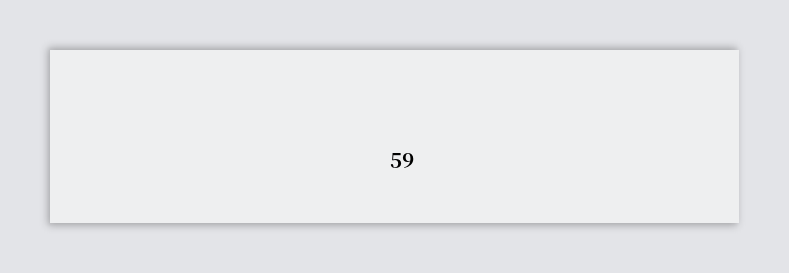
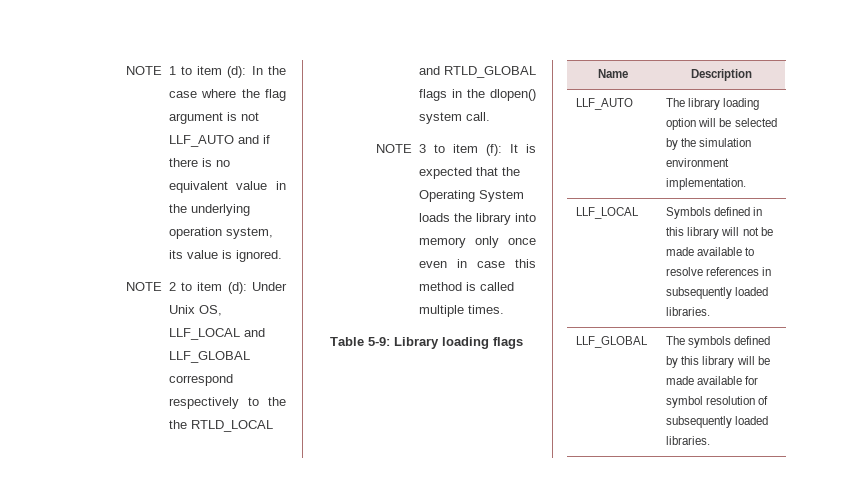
- 59
+ NOTE 1 to item (d): In the case where the flag argument is not LLF_AUTO and if there is no equivalent value in the underlying operation system, its value is ignored.
+ NOTE 2 to item (d): Under Unix OS, LLF_LOCAL and LLF_GLOBAL correspond respectively to the the RTLD_LOCAL and RTLD_GLOBAL flags in the dlopen() system call.
+ NOTE 3 to item (f): It is expected that the Operating System loads the library into memory only once even in case this method is called multiple times.
+ Table 5-9: Library loading flags
+ Name | Description
+ LLF_AUTO | The library loading option will be selected by the simulation environment implementation.
+ LLF_LOCAL | Symbols defined in this library will not be made available to resolve references in subsequently loaded libraries.
+ LLF_GLOBAL | The symbols defined by this library will be made available for symbol resolution of subsequently loaded libraries.

